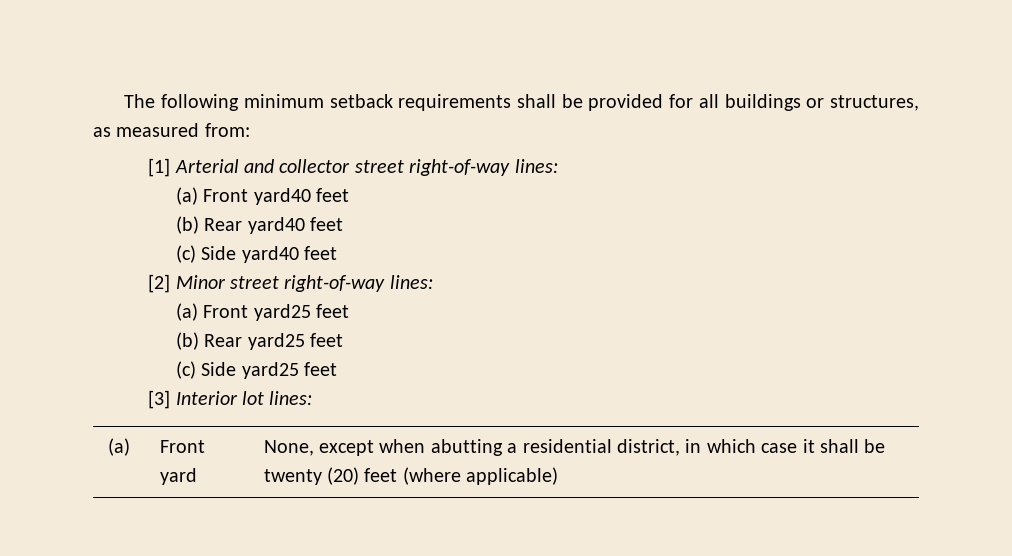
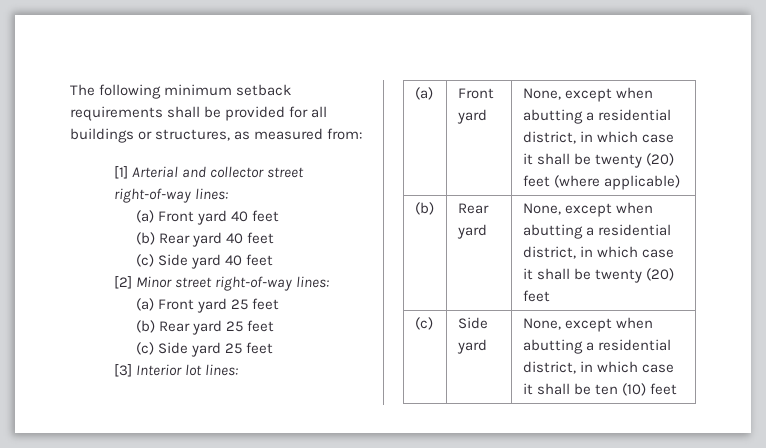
- (a) Front yard40 feet
- (b) Rear yard40 feet
- (c) Side yard40 feet
+ (a) Front yard 40 feet
+ (b) Rear yard 40 feet
+ (c) Side yard 40 feet
- (a) Front yard25 feet
- (b) Rear yard25 feet
- (c) Side yard25 feet
+ (a) Front yard 25 feet
+ (b) Rear yard 25 feet
+ (c) Side yard 25 feet
+ (b) | Rear yard | None, except when abutting a residential district, in which case it shall be twenty (20) feet
+ (c) | Side yard | None, except when abutting a residential district, in which case it shall be ten (10) feet

